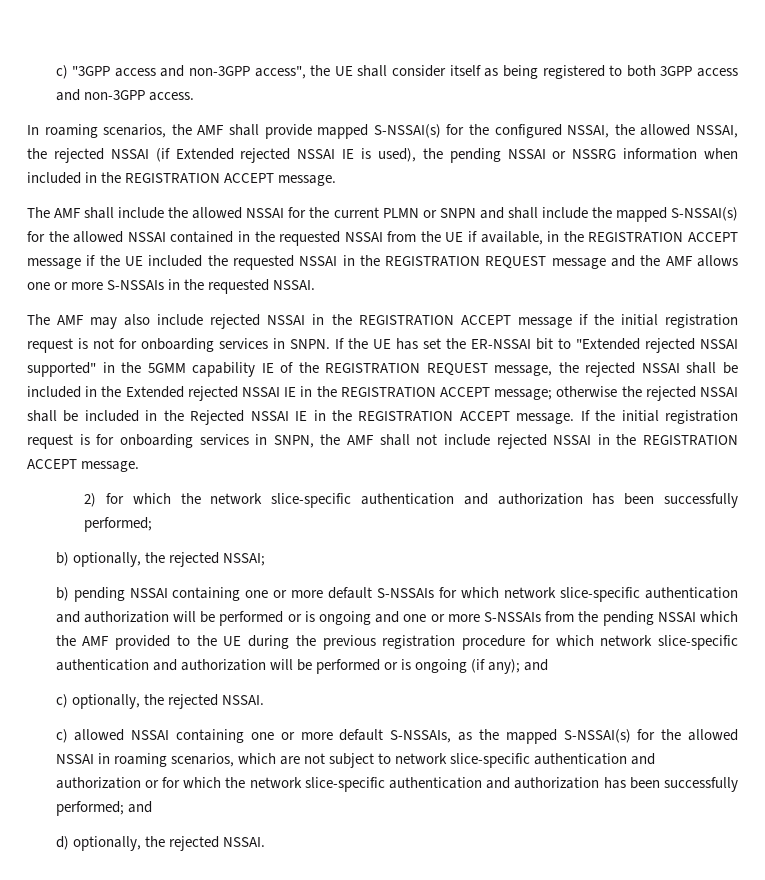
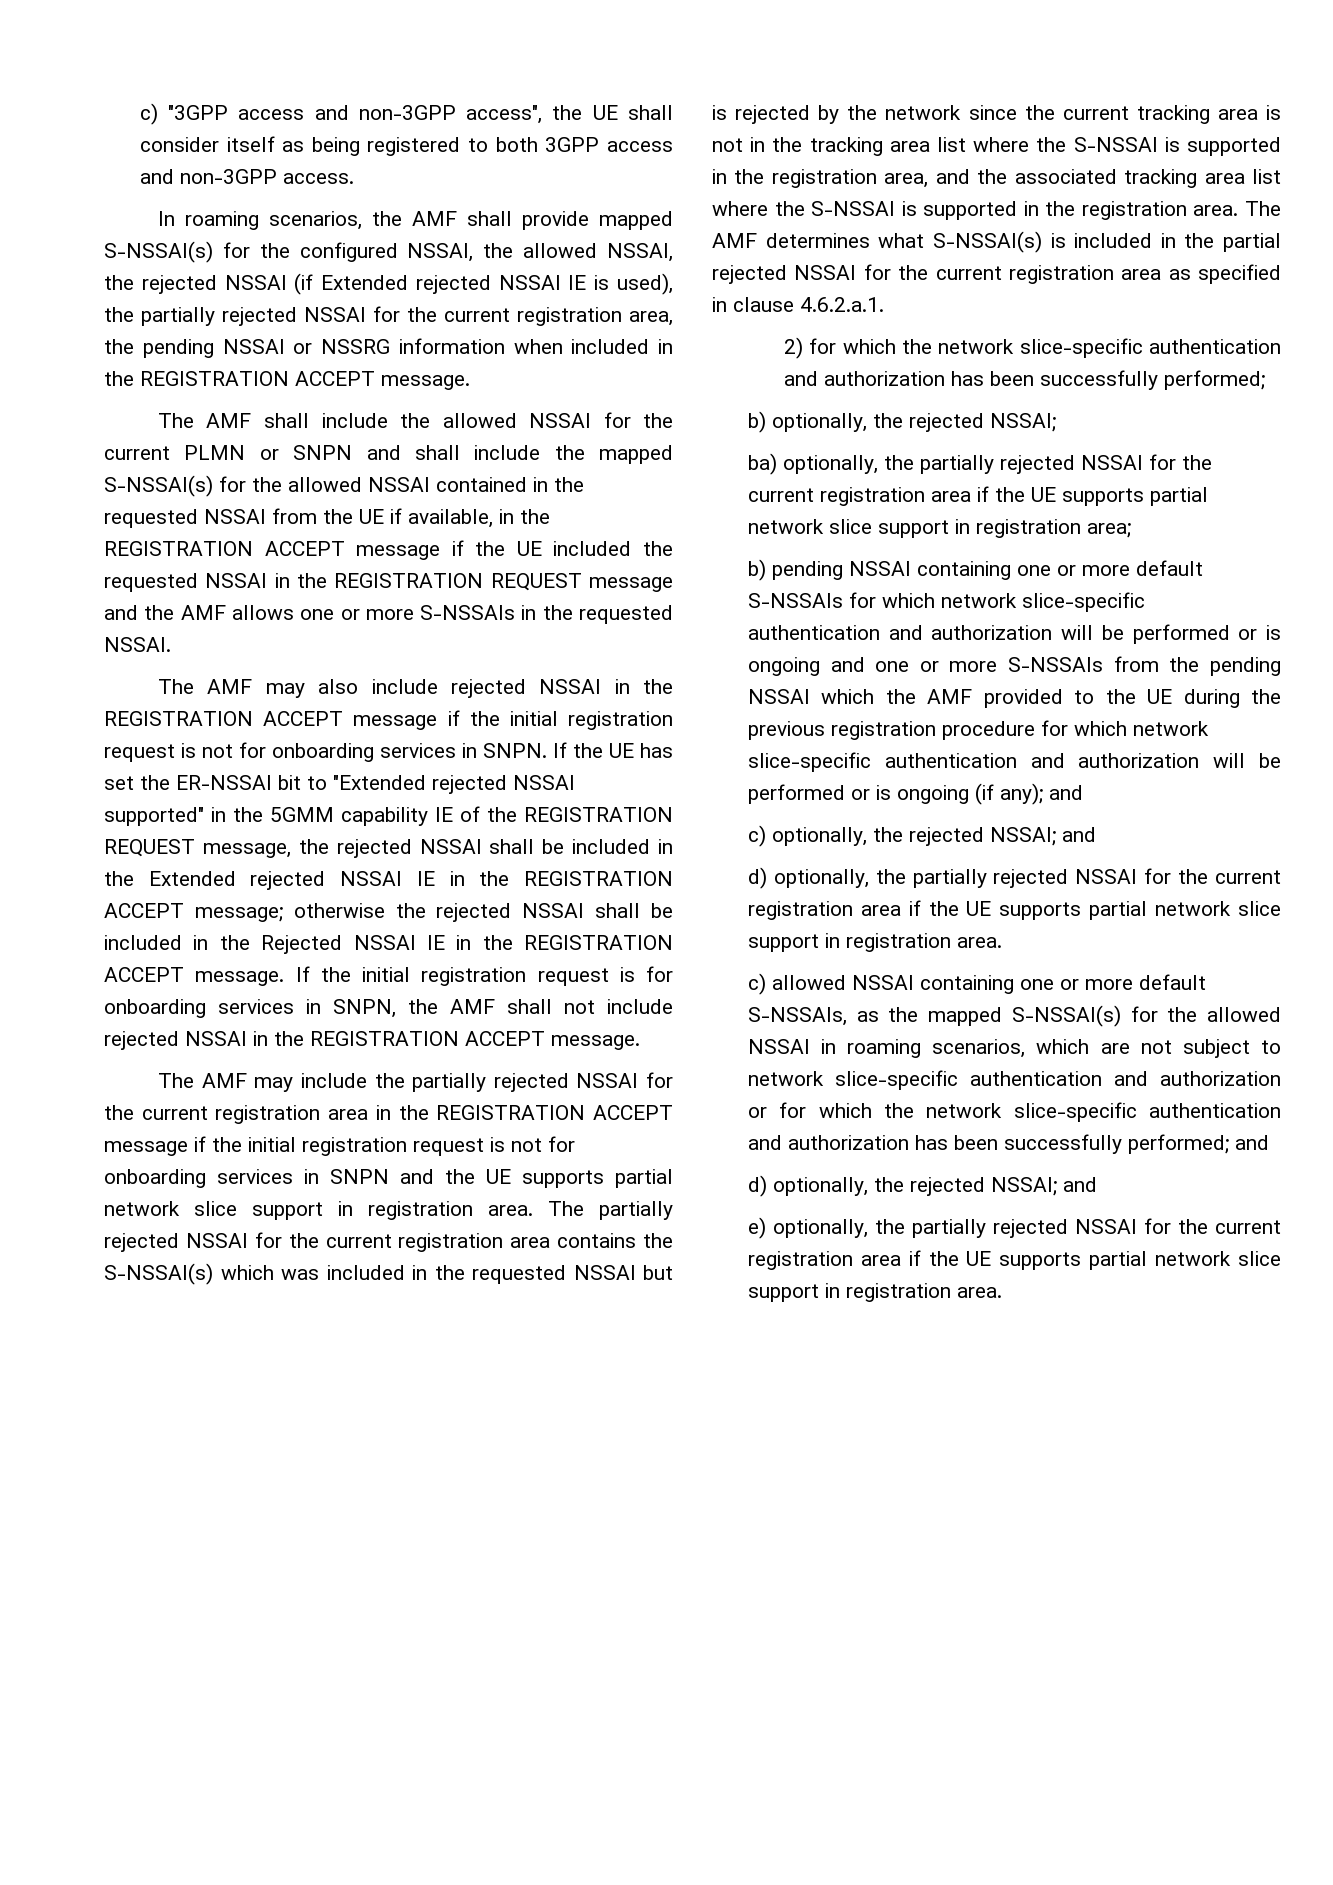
- In roaming scenarios, the AMF shall provide mapped S-NSSAI(s) for the configured NSSAI, the allowed NSSAI, the rejected NSSAI (if Extended rejected NSSAI IE is used), the pending NSSAI or NSSRG information when included in the REGISTRATION ACCEPT message.
+ In roaming scenarios, the AMF shall provide mapped S-NSSAI(s) for the configured NSSAI, the allowed NSSAI, the rejected NSSAI (if Extended rejected NSSAI IE is used), the partially rejected NSSAI for the current registration area, the pending NSSAI or NSSRG information when included in the REGISTRATION ACCEPT message.
+ The AMF may include the partially rejected NSSAI for the current registration area in the REGISTRATION ACCEPT message if the initial registration request is not for onboarding services in SNPN and the UE supports partial network slice support in registration area. The partially rejected NSSAI for the current registration area contains the S-NSSAI(s) which was included in the requested NSSAI but is rejected by the network since the current tracking area is not in the tracking area list where the S-NSSAI is supported in the registration area, and the associated tracking area list where the S-NSSAI is supported in the registration area. The AMF determines what S-NSSAI(s) is included in the partial rejected NSSAI for the current registration area as specified in clause 4.6.2.a.1.
+ ba) optionally, the partially rejected NSSAI for the current registration area if the UE supports partial network slice support in registration area;
- c) optionally, the rejected NSSAI.
+ c) optionally, the rejected NSSAI; and
+ d) optionally, the partially rejected NSSAI for the current registration area if the UE supports partial network slice support in registration area.
- d) optionally, the rejected NSSAI.
+ d) optionally, the rejected NSSAI; and
+ e) optionally, the partially rejected NSSAI for the current registration area if the UE supports partial network slice support in registration area.

